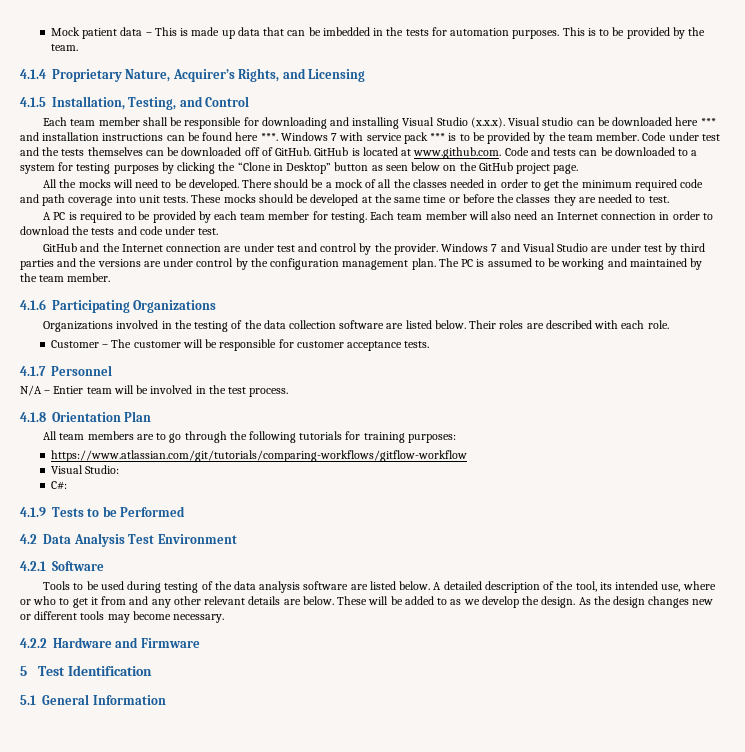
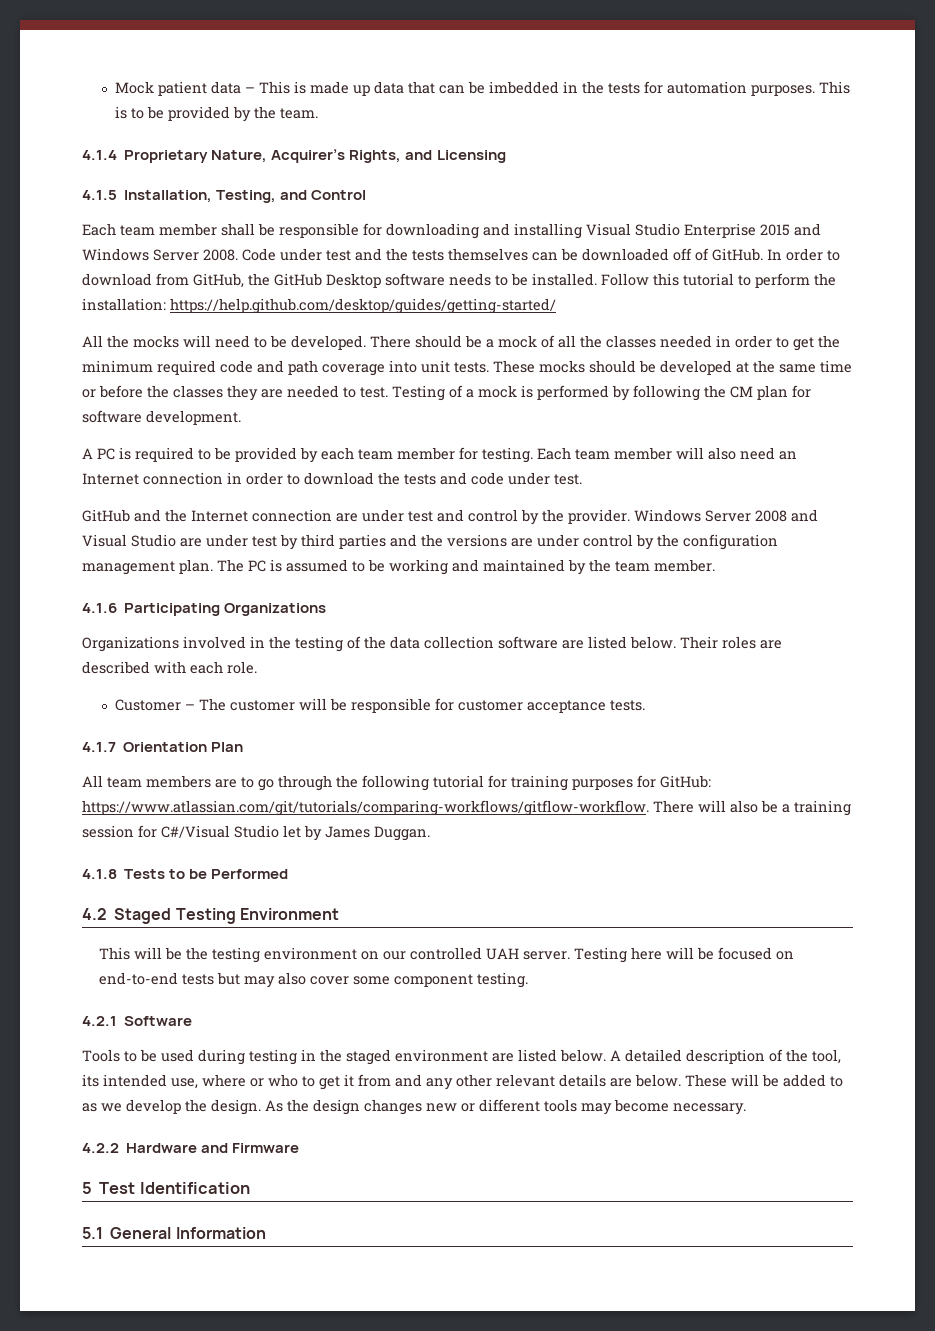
- Each team member shall be responsible for downloading and installing Visual Studio (x.x.x). Visual studio can be downloaded here *** and installation instructions can be found here ***. Windows 7 with service pack *** is to be provided by the team member.
+ Each team member shall be responsible for downloading and installing Visual Studio Enterprise 2015 and Windows Server 2008.
- GitHub is located at www.github.com. Code and tests can be downloaded to a system for testing purposes by clicking the “Clone in Desktop” button as seen below on the GitHub project page.
+ In order to download from GitHub, the GitHub Desktop software needs to be installed. Follow this tutorial to perform the installation: https://help.github.com/desktop/guides/getting-started/
+ Testing of a mock is performed by following the CM plan for software development.
- Windows 7 and Visual Studio are under test by third parties and the versions are under control by the configuration management plan.
+ Windows Server 2008 and Visual Studio are under test by third parties and the versions are under control by the configuration management plan.
- 4.1.7 Personnel
- N/A – Entier team will be involved in the test process.
- 4.1.8 Orientation Plan
+ 4.1.7 Orientation Plan
- All team members are to go through the following tutorials for training purposes:
- https://www.atlassian.com/git/tutorials/comparing-workflows/gitflow-workflow
- Visual Studio:
- C#:
- 4.1.9 Tests to be Performed
+ All team members are to go through the following tutorial for training purposes for GitHub: https://www.atlassian.com/git/tutorials/comparing-workflows/gitflow-workflow. There will also be a training session for C#/Visual Studio let by James Duggan.
+ 4.1.8 Tests to be Performed
- 4.2 Data Analysis Test Environment
+ 4.2 Staged Testing Environment
+ This will be the testing environment on our controlled UAH server. Testing here will be focused on end-to-end tests but may also cover some component testing.
- Tools to be used during testing of the data analysis software are listed below.
+ Tools to be used during testing in the staged environment are listed below.

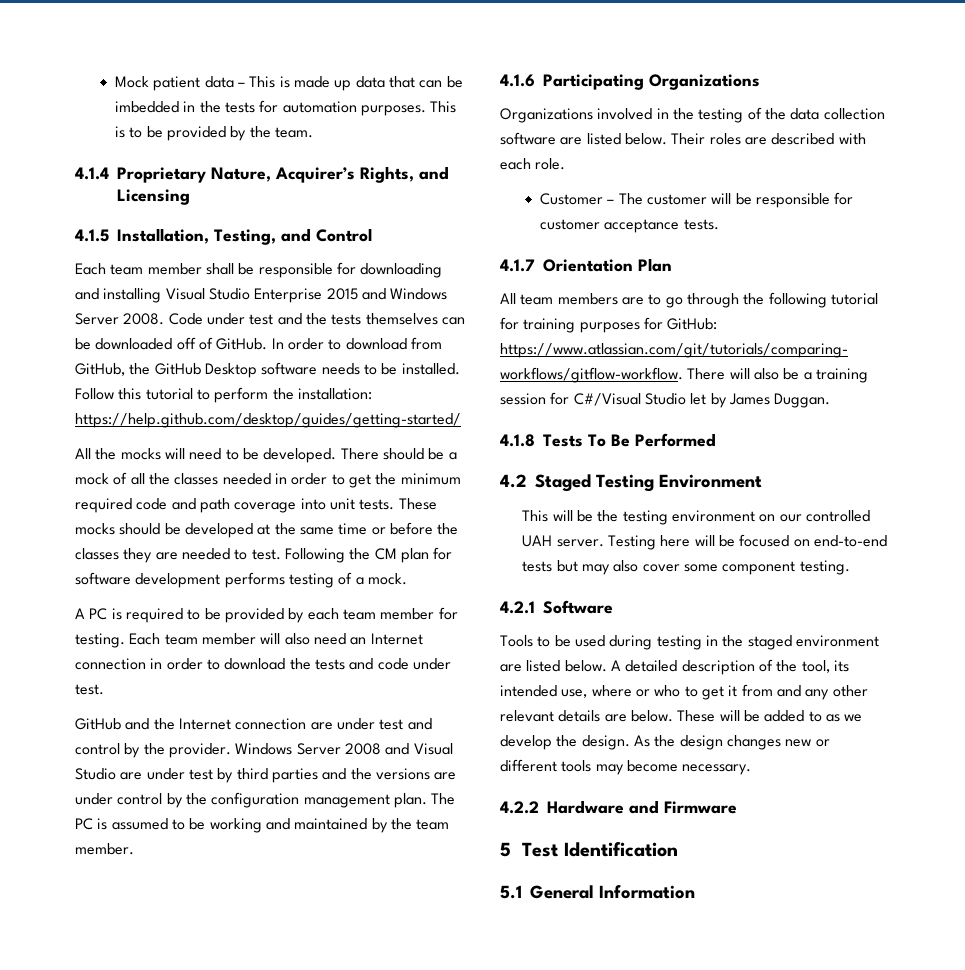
- Testing of a mock is performed by following the CM plan for software development.
+ Following the CM plan for software development performs testing of a mock.
- 4.1.8 Tests to be Performed
+ 4.1.8 Tests To Be Performed

